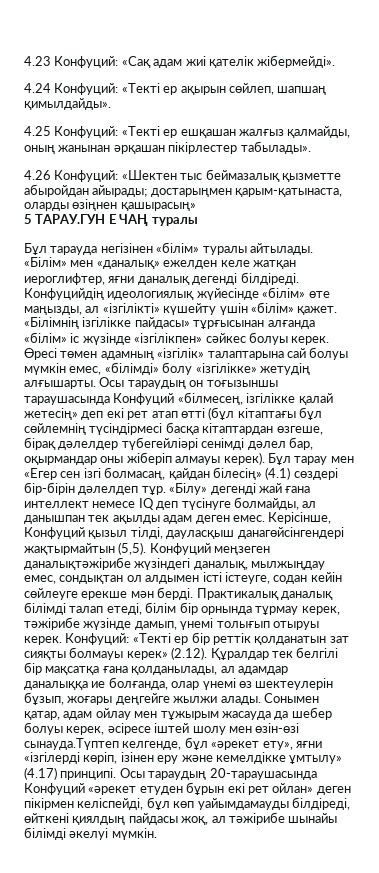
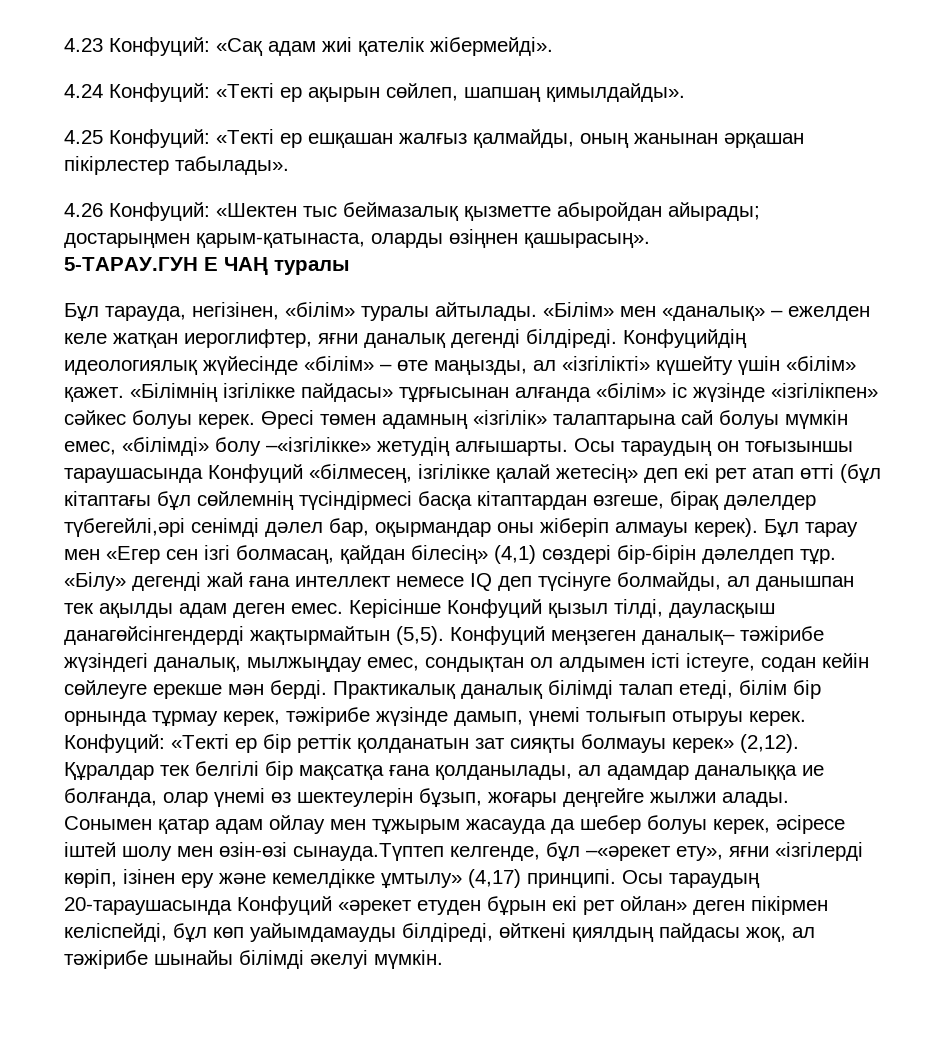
- 4.26 Конфуций: «Шектен тыс беймазалық қызметте абыройдан айырады; достарыңмен қарым-қатынаста, оларды өзіңнен қашырасың»
- 5 ТАРАУ.ГУН Е ЧАҢ туралы
+ 4.26 Конфуций: «Шектен тыс беймазалық қызметте абыройдан айырады; достарыңмен қарым-қатынаста, оларды өзіңнен қашырасың».
+ 5-ТАРАУ.ГУН Е ЧАҢ туралы
- Бұл тарауда негізінен «білім» туралы айтылады.
+ Бұл тарауда, негізінен, «білім» туралы айтылады.
- «Білім» мен «даналық» ежелден келе жатқан иероглифтер, яғни даналық дегенді білдіреді.
+ «Білім» мен «даналық» – ежелден келе жатқан иероглифтер, яғни даналық дегенді білдіреді.
- Конфуцийдің идеологиялық жүйесінде «білім» өте маңызды, ал «ізгілікті» күшейту үшін «білім» қажет.
+ Конфуцийдің идеологиялық жүйесінде «білім» – өте маңызды, ал «ізгілікті» күшейту үшін «білім» қажет.
- Өресі төмен адамның «ізгілік» талаптарына сай болуы мүмкін емес, «білімді» болу «ізгілікке» жетудің алғышарты.
+ Өресі төмен адамның «ізгілік» талаптарына сай болуы мүмкін емес, «білімді» болу –«ізгілікке» жетудің алғышарты.
- Осы тараудың он тоғызыншы тараушасында Конфуций «білмесең, ізгілікке қалай жетесің» деп екі рет атап өтті (бұл кітаптағы бұл сөйлемнің түсіндірмесі басқа кітаптардан өзгеше, бірақ дәлелдер түбегейліәрі сенімді дәлел бар, оқырмандар оны жіберіп алмауы керек).
+ Осы тараудың он тоғызыншы тараушасында Конфуций «білмесең, ізгілікке қалай жетесің» деп екі рет атап өтті (бұл кітаптағы бұл сөйлемнің түсіндірмесі басқа кітаптардан өзгеше, бірақ дәлелдер түбегейлі,әрі сенімді дәлел бар, оқырмандар оны жіберіп алмауы керек).
- Бұл тарау мен «Егер сен ізгі болмасаң, қайдан білесің» (4.1) сөздері бір-бірін дәлелдеп тұр.
+ Бұл тарау мен «Егер сен ізгі болмасаң, қайдан білесің» (4,1) сөздері бір-бірін дәлелдеп тұр.
- Керісінше, Конфуций қызыл тілді, дауласқыш данагөйсінгендері жақтырмайтын (5,5).
+ Керісінше Конфуций қызыл тілді, дауласқыш данагөйсінгендерді жақтырмайтын (5,5).
- Конфуций меңзеген даналықтәжірибе жүзіндегі даналық, мылжыңдау емес, сондықтан ол алдымен істі істеуге, содан кейін сөйлеуге ерекше мән берді.
+ Конфуций меңзеген даналық– тәжірибе жүзіндегі даналық, мылжыңдау емес, сондықтан ол алдымен істі істеуге, содан кейін сөйлеуге ерекше мән берді.
- Конфуций: «Текті ер бір реттік қолданатын зат сияқты болмауы керек» (2.12). Құралдар тек белгілі бір мақсатқа ғана қолданылады, ал адамдар даналыққа ие болғанда, олар үнемі өз шектеулерін бұзып, жоғары деңгейге жылжи алады.
+ Конфуций: «Текті ер бір реттік қолданатын зат сияқты болмауы керек» (2,12). Құралдар тек белгілі бір мақсатқа ғана қолданылады, ал адамдар даналыққа ие болғанда, олар үнемі өз шектеулерін бұзып, жоғары деңгейге жылжи алады.
- Сонымен қатар, адам ойлау мен тұжырым жасауда да шебер болуы керек, әсіресе іштей шолу мен өзін-өзі сынауда.Түптеп келгенде, бұл «әрекет ету», яғни «ізгілерді көріп, ізінен еру және кемелдікке ұмтылу» (4.17) принципі.
+ Сонымен қатар адам ойлау мен тұжырым жасауда да шебер болуы керек, әсіресе іштей шолу мен өзін-өзі сынауда.Түптеп келгенде, бұл –«әрекет ету», яғни «ізгілерді көріп, ізінен еру және кемелдікке ұмтылу» (4,17) принципі.

